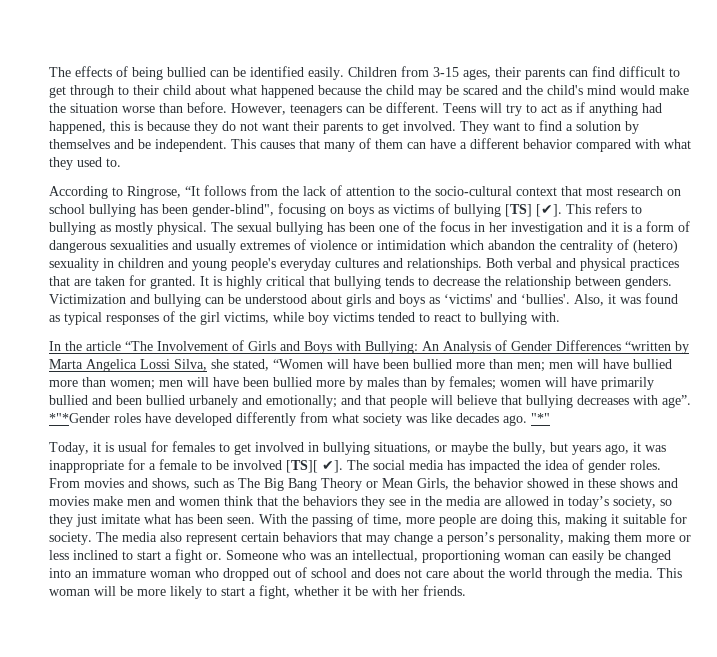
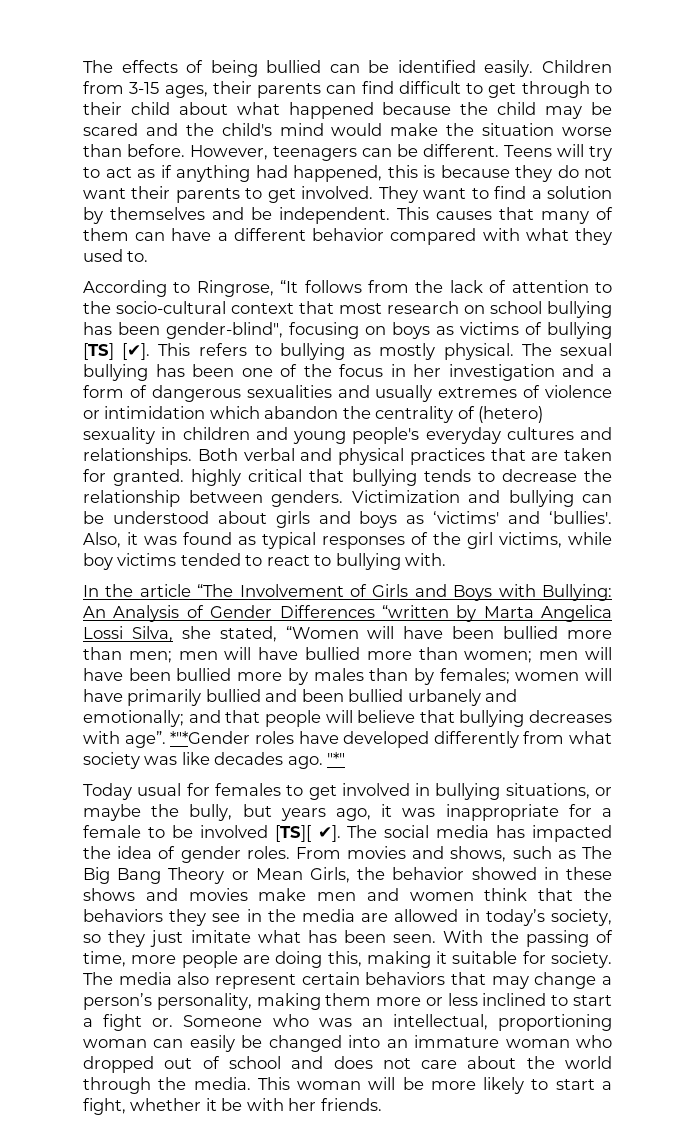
- The sexual bullying has been one of the focus in her investigation and it is a form of dangerous sexualities and usually extremes of violence or intimidation which abandon the centrality of (hetero) sexuality in children and young people's everyday cultures and relationships.
+ The sexual bullying has been one of the focus in her investigation and a form of dangerous sexualities and usually extremes of violence or intimidation which abandon the centrality of (hetero) sexuality in children and young people's everyday cultures and relationships.
- Both verbal and physical practices that are taken for granted. It is highly critical that bullying tends to decrease the relationship between genders.
+ Both verbal and physical practices that are taken for granted. highly critical that bullying tends to decrease the relationship between genders.
- Today, it is usual for females to get involved in bullying situations, or maybe the bully, but years ago, it was inappropriate for a female to be involved [TS][ ✔].
+ Today usual for females to get involved in bullying situations, or maybe the bully, but years ago, it was inappropriate for a female to be involved [TS][ ✔].

